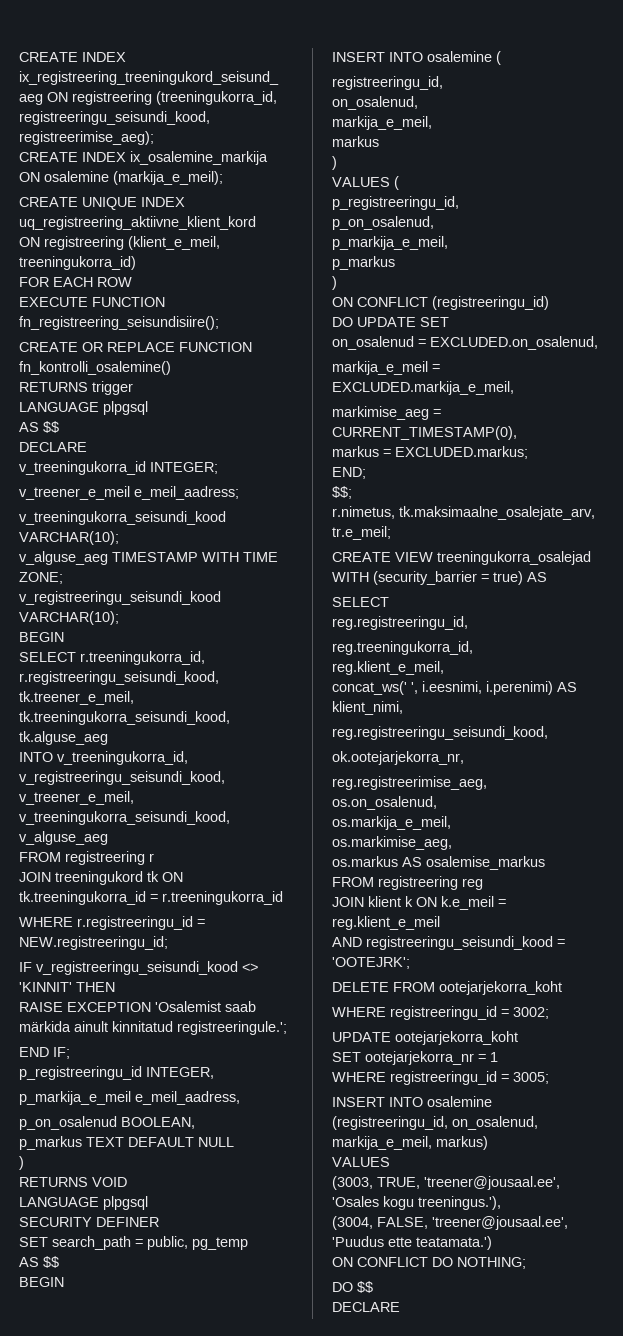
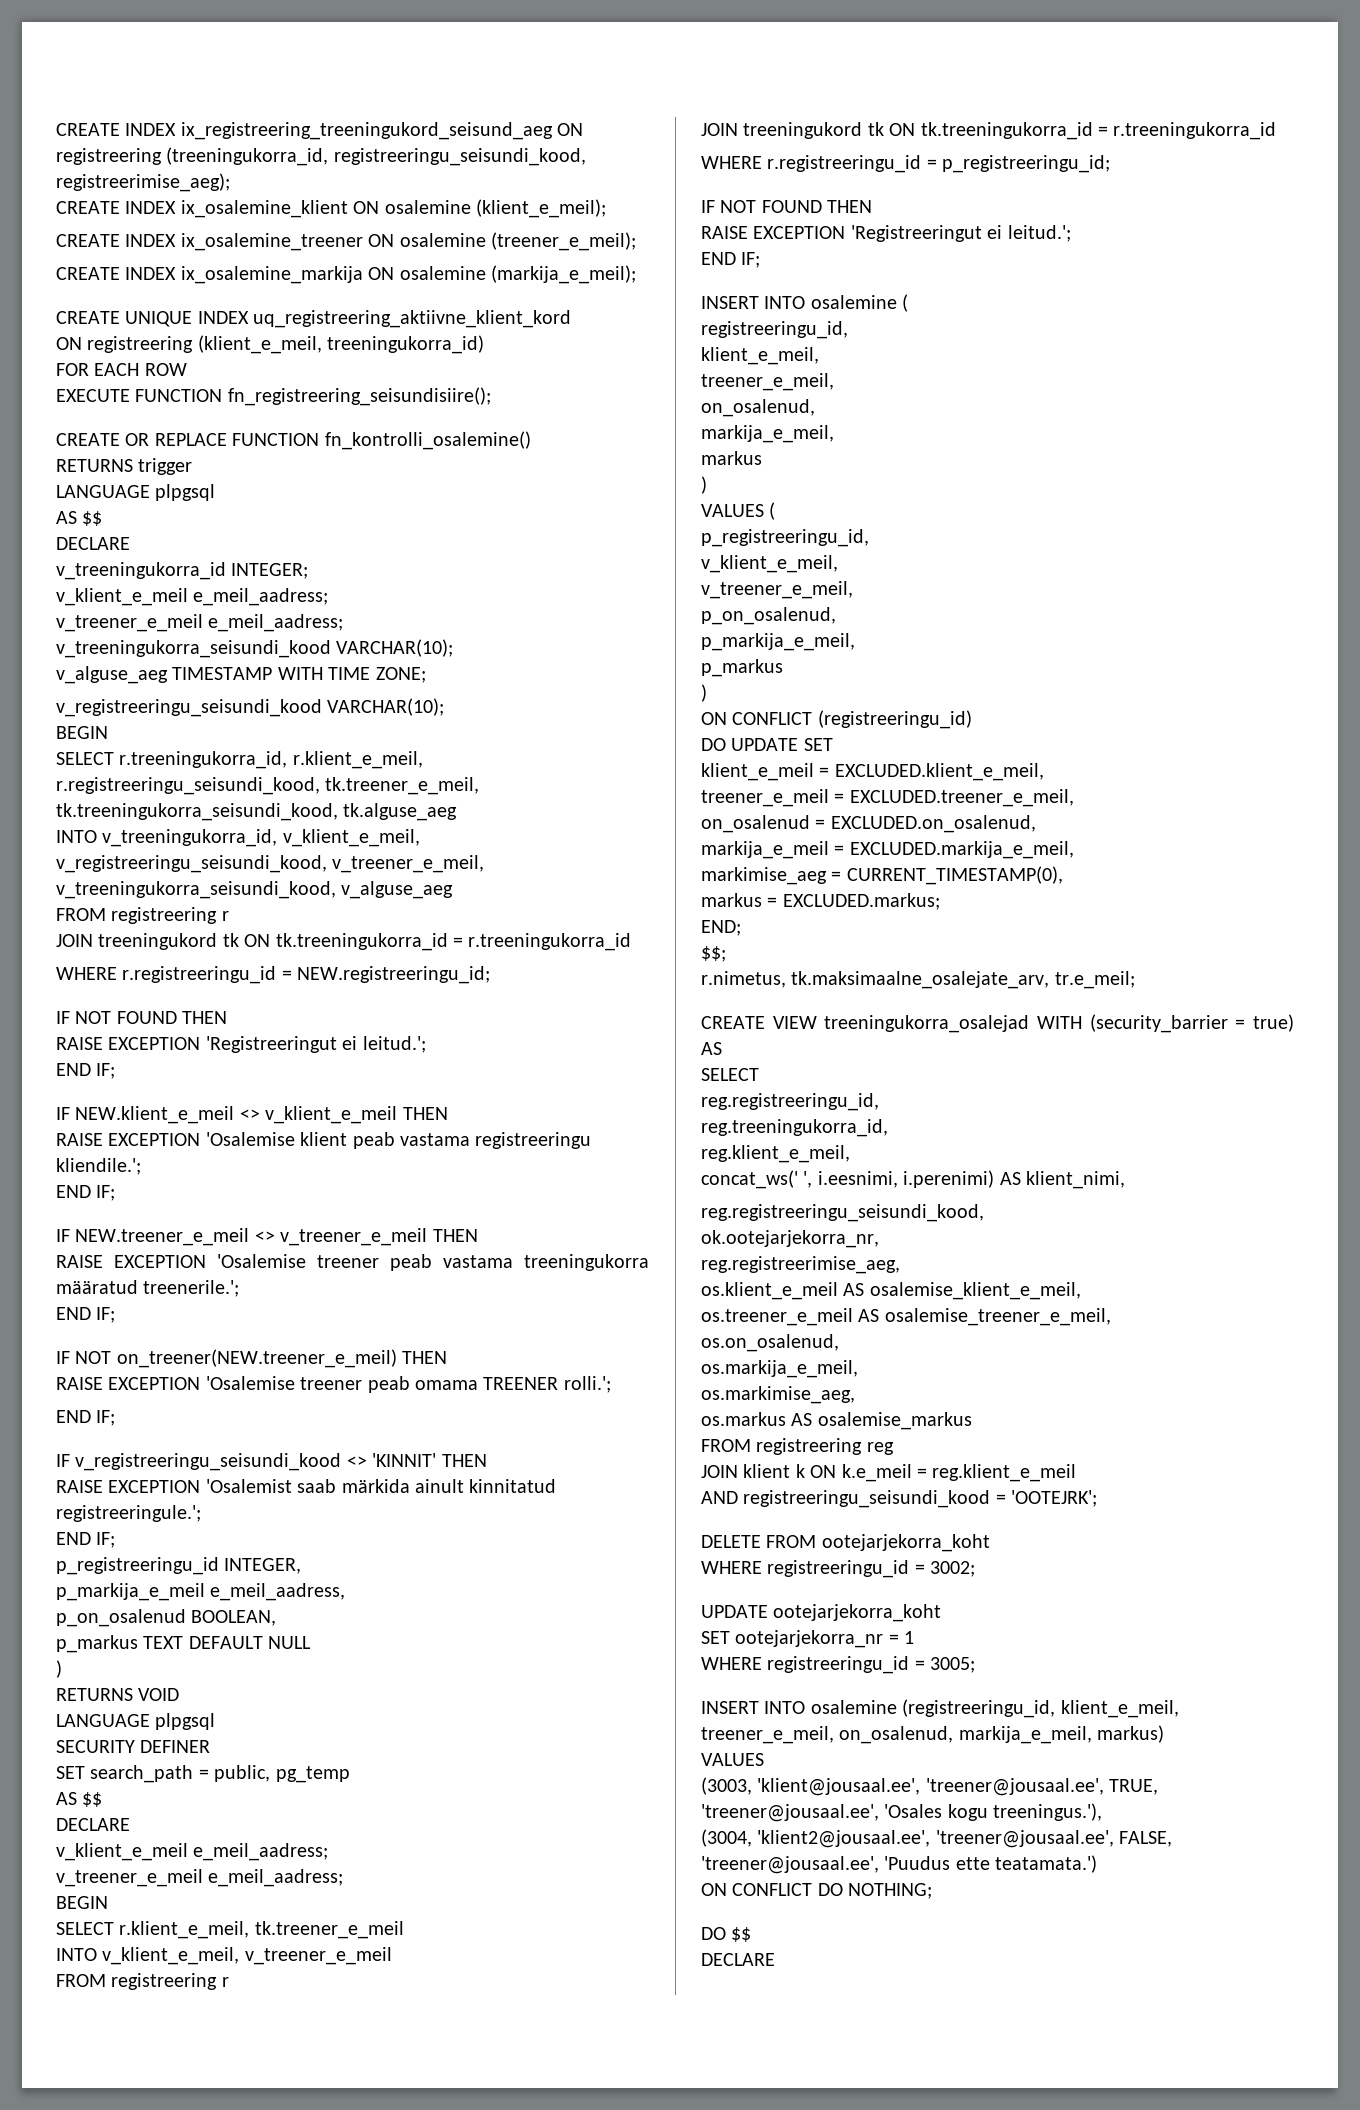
+ CREATE INDEX ix_osalemine_klient ON osalemine (klient_e_meil);
+ CREATE INDEX ix_osalemine_treener ON osalemine (treener_e_meil);
  v_treeningukorra_id INTEGER;
+ v_klient_e_meil e_meil_aadress;
- SELECT r.treeningukorra_id, r.registreeringu_seisundi_kood, tk.treener_e_meil, tk.treeningukorra_seisundi_kood, tk.alguse_aeg
+ SELECT r.treeningukorra_id, r.klient_e_meil, r.registreeringu_seisundi_kood, tk.treener_e_meil, tk.treeningukorra_seisundi_kood, tk.alguse_aeg
- INTO v_treeningukorra_id, v_registreeringu_seisundi_kood, v_treener_e_meil, v_treeningukorra_seisundi_kood, v_alguse_aeg
+ INTO v_treeningukorra_id, v_klient_e_meil, v_registreeringu_seisundi_kood, v_treener_e_meil, v_treeningukorra_seisundi_kood, v_alguse_aeg
  WHERE r.registreeringu_id = NEW.registreeringu_id;
+ IF NOT FOUND THEN
+ RAISE EXCEPTION 'Registreeringut ei leitud.';
+ END IF;
+ IF NEW.klient_e_meil <> v_klient_e_meil THEN
+ RAISE EXCEPTION 'Osalemise klient peab vastama registreeringu kliendile.';
+ END IF;
+ IF NEW.treener_e_meil <> v_treener_e_meil THEN
+ RAISE EXCEPTION 'Osalemise treener peab vastama treeningukorra määratud treenerile.';
+ END IF;
+ IF NOT on_treener(NEW.treener_e_meil) THEN
+ RAISE EXCEPTION 'Osalemise treener peab omama TREENER rolli.';
+ END IF;
  SET search_path = public, pg_temp
  AS $$
+ DECLARE
+ v_klient_e_meil e_meil_aadress;
+ v_treener_e_meil e_meil_aadress;
  BEGIN
+ SELECT r.klient_e_meil, tk.treener_e_meil
+ INTO v_klient_e_meil, v_treener_e_meil
+ FROM registreering r
+ JOIN treeningukord tk ON tk.treeningukorra_id = r.treeningukorra_id
+ WHERE r.registreeringu_id = p_registreeringu_id;
+ IF NOT FOUND THEN
+ RAISE EXCEPTION 'Registreeringut ei leitud.';
+ END IF;
  registreeringu_id,
+ klient_e_meil,
+ treener_e_meil,
  p_registreeringu_id,
+ v_klient_e_meil,
+ v_treener_e_meil,
+ klient_e_meil = EXCLUDED.klient_e_meil,
+ treener_e_meil = EXCLUDED.treener_e_meil,
+ os.klient_e_meil AS osalemise_klient_e_meil,
+ os.treener_e_meil AS osalemise_treener_e_meil,
- INSERT INTO osalemine (registreeringu_id, on_osalenud, markija_e_meil, markus)
+ INSERT INTO osalemine (registreeringu_id, klient_e_meil, treener_e_meil, on_osalenud, markija_e_meil, markus)
- (3003, TRUE, 'treener@jousaal.ee', 'Osales kogu treeningus.'),
+ (3003, 'klient@jousaal.ee', 'treener@jousaal.ee', TRUE, 'treener@jousaal.ee', 'Osales kogu treeningus.'),
- (3004, FALSE, 'treener@jousaal.ee', 'Puudus ette teatamata.')
+ (3004, 'klient2@jousaal.ee', 'treener@jousaal.ee', FALSE, 'treener@jousaal.ee', 'Puudus ette teatamata.')

